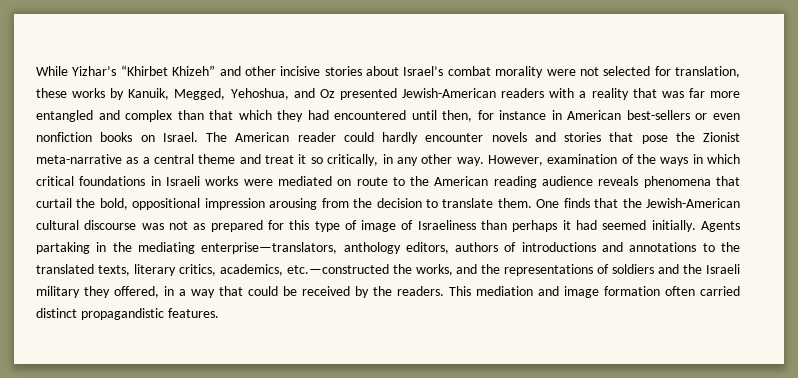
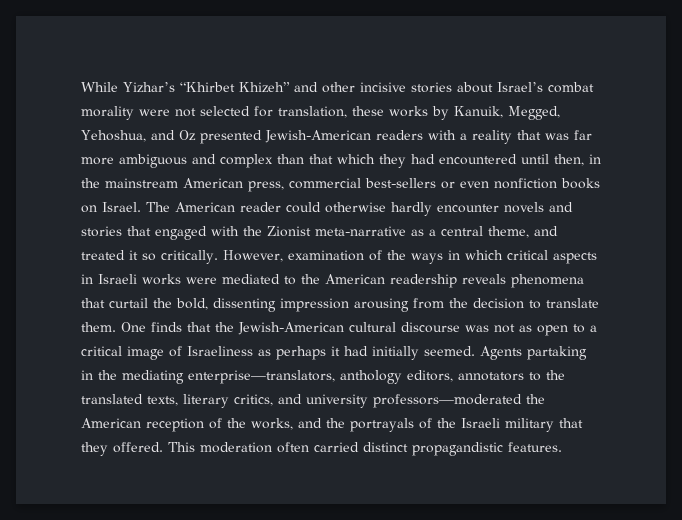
- While Yizhar’s “Khirbet Khizeh” and other incisive stories about Israel’s combat morality were not selected for translation, these works by Kanuik, Megged, Yehoshua, and Oz presented Jewish-American readers with a reality that was far more entangled and complex than that which they had encountered until then, for instance in American best-sellers or even nonfiction books on Israel.
+ While Yizhar’s “Khirbet Khizeh” and other incisive stories about Israel’s combat morality were not selected for translation, these works by Kanuik, Megged, Yehoshua, and Oz presented Jewish-American readers with a reality that was far more ambiguous and complex than that which they had encountered until then, in the mainstream American press, commercial best-sellers or even nonfiction books on Israel.
- The American reader could hardly encounter novels and stories that pose the Zionist meta-narrative as a central theme and treat it so critically, in any other way.
+ The American reader could otherwise hardly encounter novels and stories that engaged with the Zionist meta-narrative as a central theme, and treated it so critically.
- However, examination of the ways in which critical foundations in Israeli works were mediated on route to the American reading audience reveals phenomena that curtail the bold, oppositional impression arousing from the decision to translate them.
+ However, examination of the ways in which critical aspects in Israeli works were mediated to the American readership reveals phenomena that curtail the bold, dissenting impression arousing from the decision to translate them.
- One finds that the Jewish-American cultural discourse was not as prepared for this type of image of Israeliness than perhaps it had seemed initially.
+ One finds that the Jewish-American cultural discourse was not as open to a critical image of Israeliness as perhaps it had initially seemed.
- Agents partaking in the mediating enterprise—translators, anthology editors, authors of introductions and annotations to the translated texts, literary critics, academics, etc.—constructed the works, and the representations of soldiers and the Israeli military they offered, in a way that could be received by the readers. This mediation and image formation often carried distinct propagandistic features.
+ Agents partaking in the mediating enterprise—translators, anthology editors, annotators to the translated texts, literary critics, and university professors—moderated the American reception of the works, and the portrayals of the Israeli military that they offered. This moderation often carried distinct propagandistic features.

